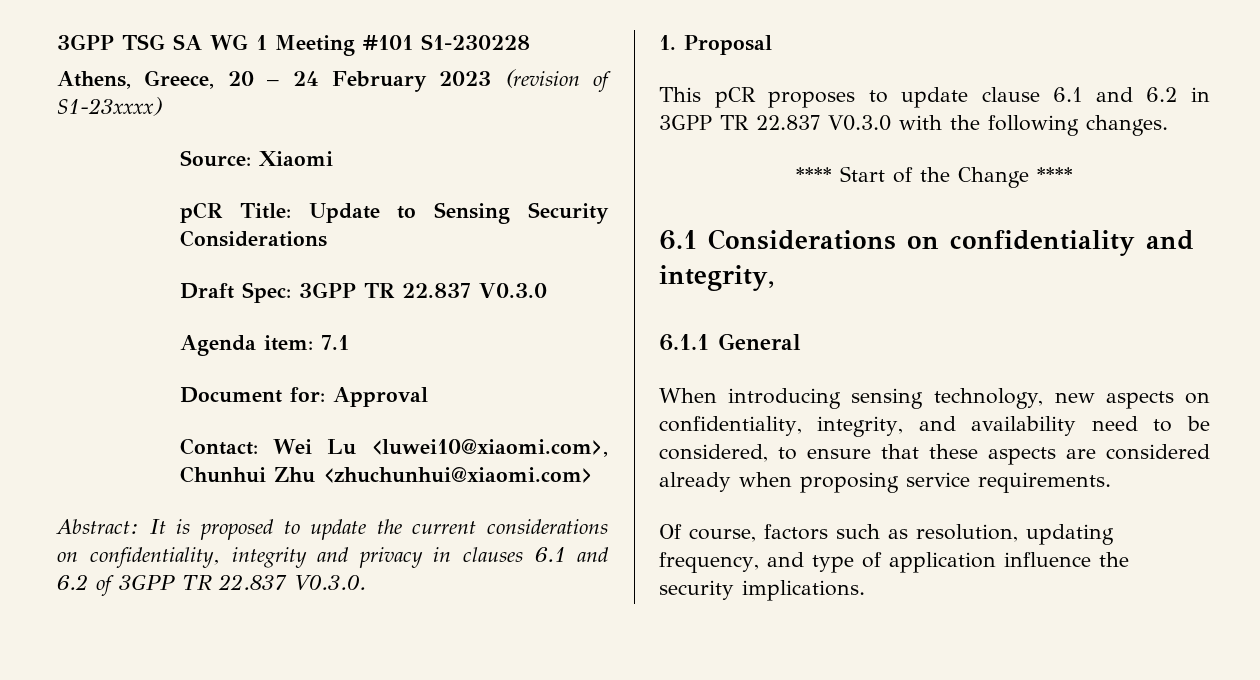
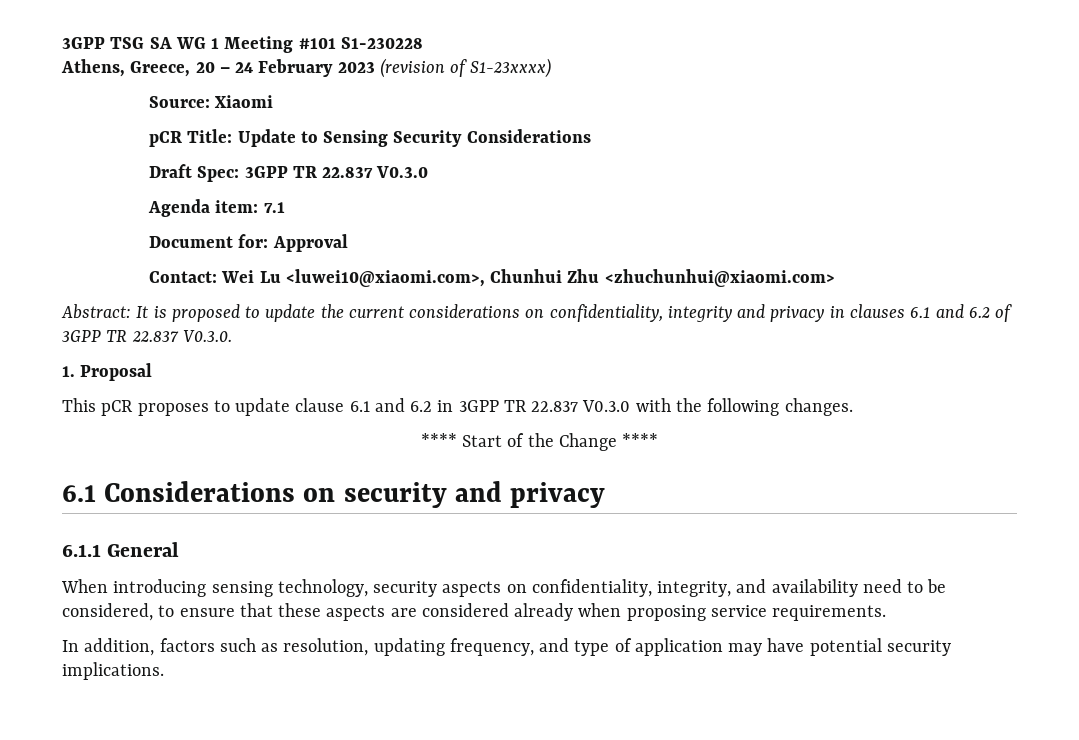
- 6.1 Considerations on confidentiality and integrity,
+ 6.1 Considerations on security and privacy
- When introducing sensing technology, new aspects on confidentiality, integrity, and availability need to be considered, to ensure that these aspects are considered already when proposing service requirements.
+ When introducing sensing technology, security aspects on confidentiality, integrity, and availability need to be considered, to ensure that these aspects are considered already when proposing service requirements.
- Of course, factors such as resolution, updating frequency, and type of application influence the security implications.
+ In addition, factors such as resolution, updating frequency, and type of application may have potential security implications.

